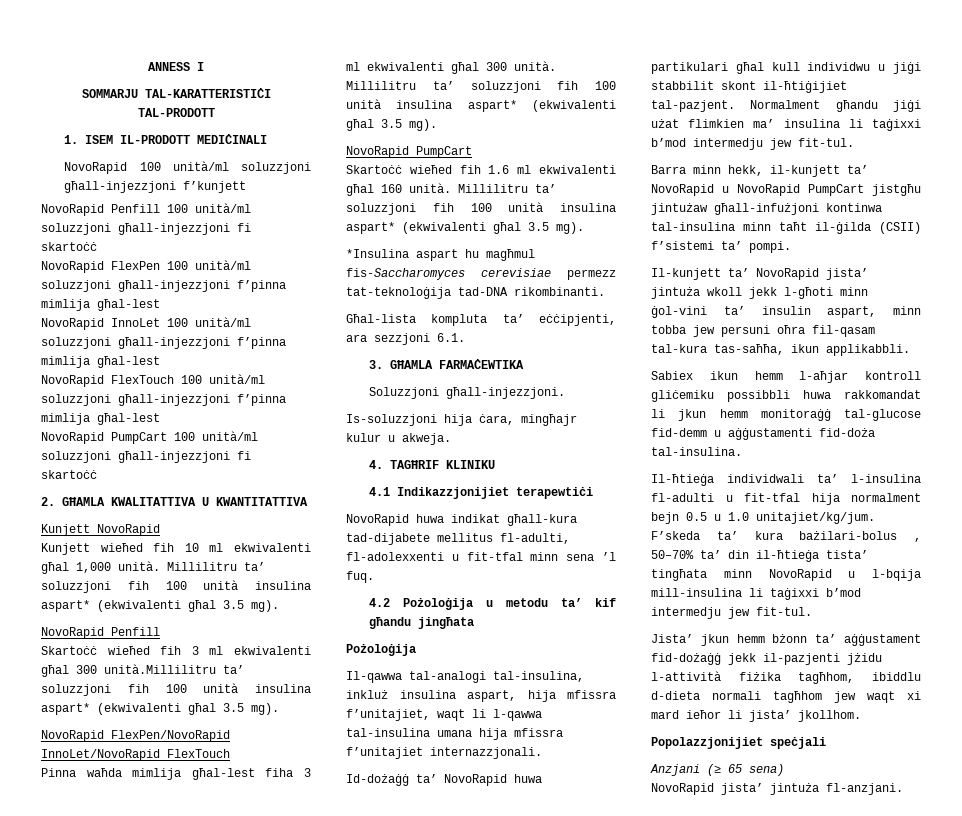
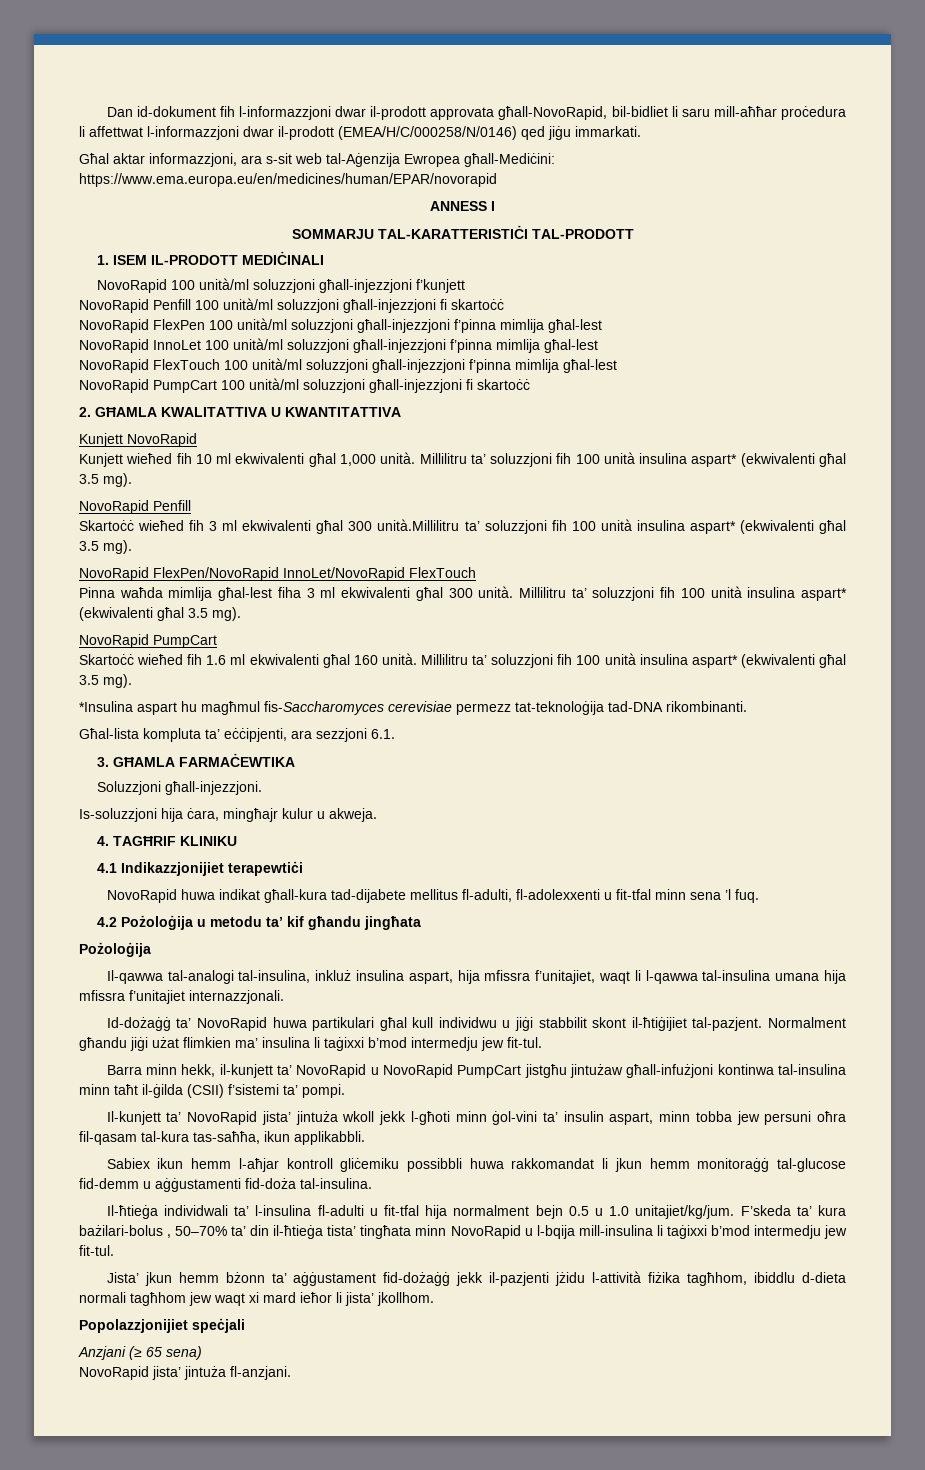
+ Dan id-dokument fih l-informazzjoni dwar il-prodott approvata għall-NovoRapid, bil-bidliet li saru mill-aħħar proċedura li affettwat l-informazzjoni dwar il-prodott (EMEA/H/C/000258/N/0146) qed jiġu immarkati.
+ Għal aktar informazzjoni, ara s-sit web tal-Aġenzija Ewropea għall-Mediċini: https://www.ema.europa.eu/en/medicines/human/EPAR/novorapid

